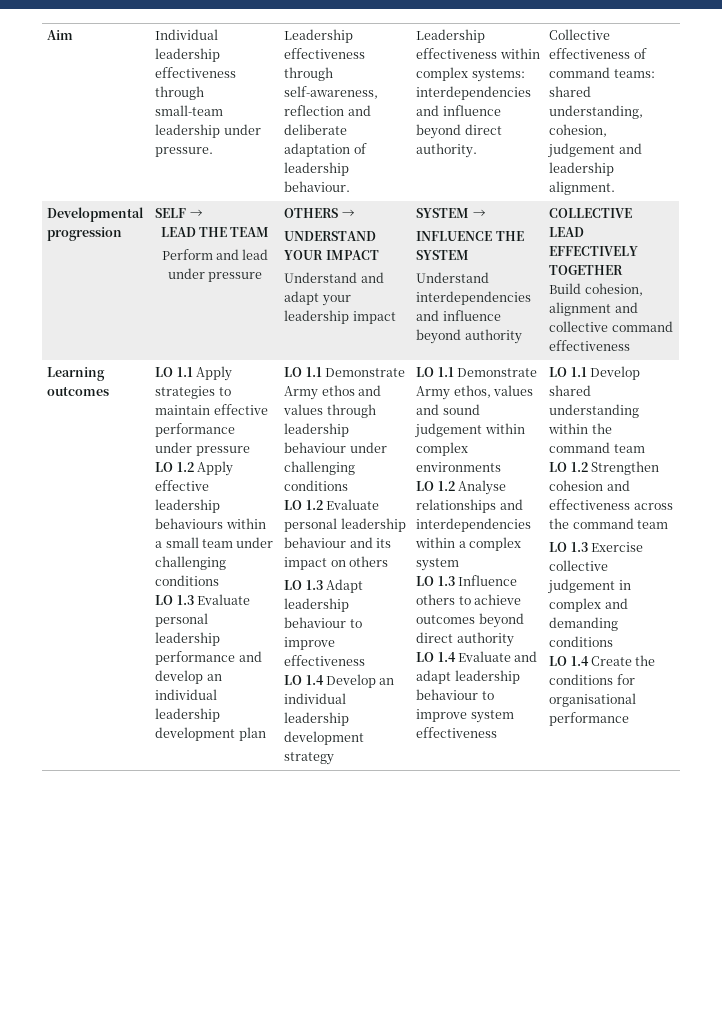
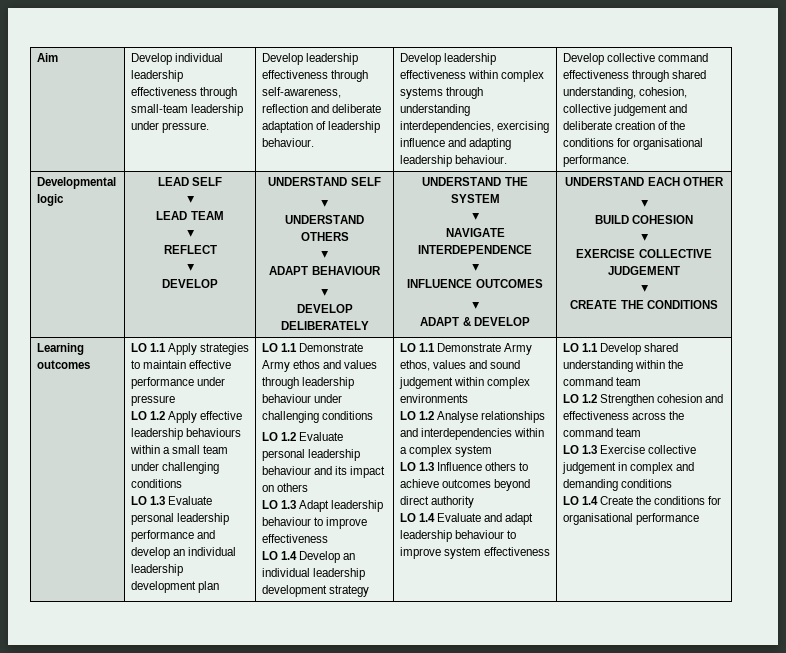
- Individual leadership effectiveness through small-team leadership under pressure.
+ Develop individual leadership effectiveness through small-team leadership under pressure.
- Leadership effectiveness through self-awareness, reflection and deliberate adaptation of leadership behaviour.
+ Develop leadership effectiveness through self-awareness, reflection and deliberate adaptation of leadership behaviour.
- Leadership effectiveness within complex systems: interdependencies and influence beyond direct authority. | Collective effectiveness of command teams: shared understanding, cohesion, judgement and leadership alignment.
+ Develop leadership effectiveness within complex systems through understanding interdependencies, exercising influence and adapting leadership behaviour. | Develop collective command effectiveness through shared understanding, cohesion, collective judgement and deliberate creation of the conditions for organisational performance.
- Developmental progression | SELF →
- LEAD THE TEAM
- Perform and lead under pressure | OTHERS →
- UNDERSTAND YOUR IMPACT
- Understand and adapt your leadership impact | SYSTEM →
- INFLUENCE THE SYSTEM
- Understand interdependencies and influence beyond authority | COLLECTIVE
- LEAD EFFECTIVELY TOGETHER
- Build cohesion, alignment and collective command effectiveness
+ Developmental logic | LEAD SELF
+ ▼
+ LEAD TEAM
+ ▼
+ REFLECT
+ ▼
+ DEVELOP | UNDERSTAND SELF
+ ▼
+ UNDERSTAND OTHERS
+ ▼
+ ADAPT BEHAVIOUR
+ ▼
+ DEVELOP DELIBERATELY | UNDERSTAND THE SYSTEM
+ ▼
+ NAVIGATE INTERDEPENDENCE
+ ▼
+ INFLUENCE OUTCOMES
+ ▼
+ ADAPT & DEVELOP | UNDERSTAND EACH OTHER
+ ▼
+ BUILD COHESION
+ ▼
+ EXERCISE COLLECTIVE JUDGEMENT
+ ▼
+ CREATE THE CONDITIONS

